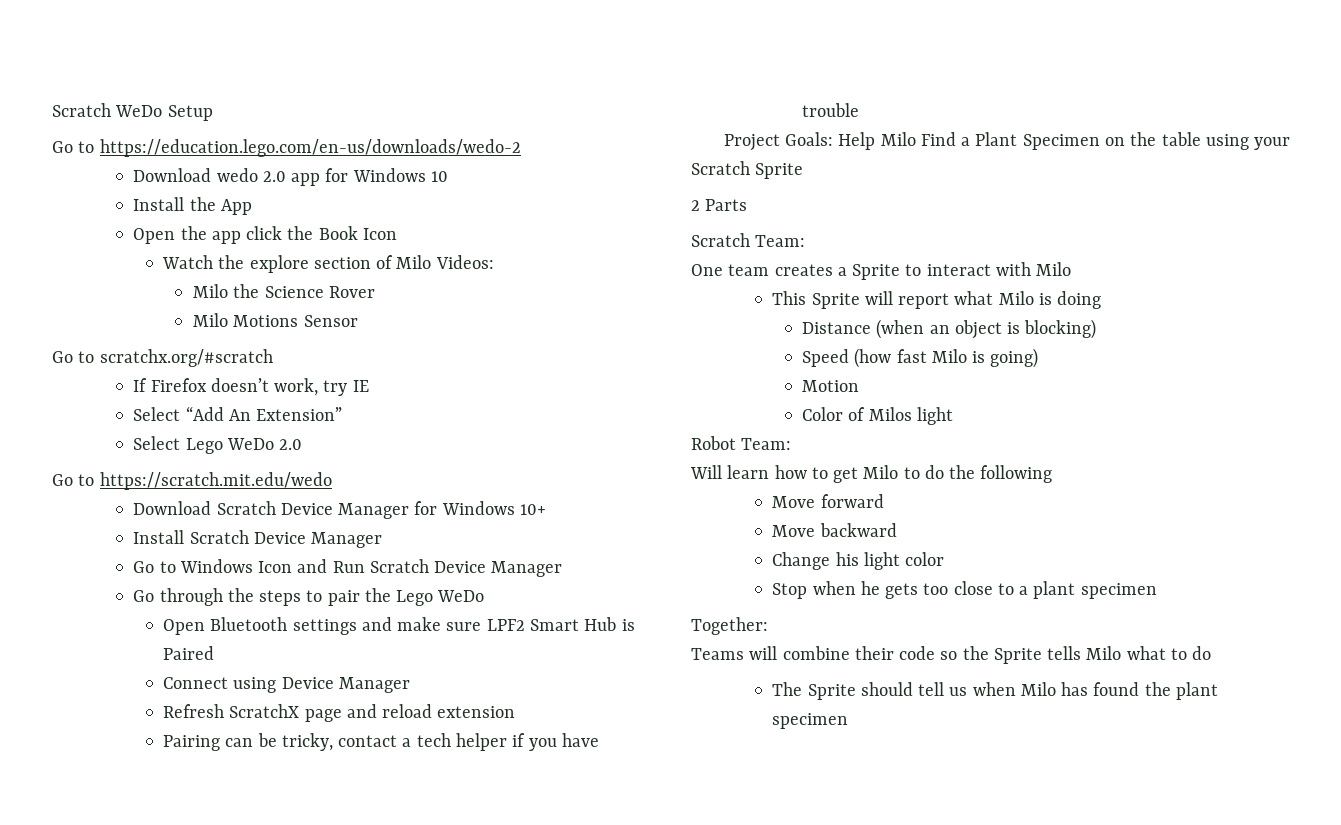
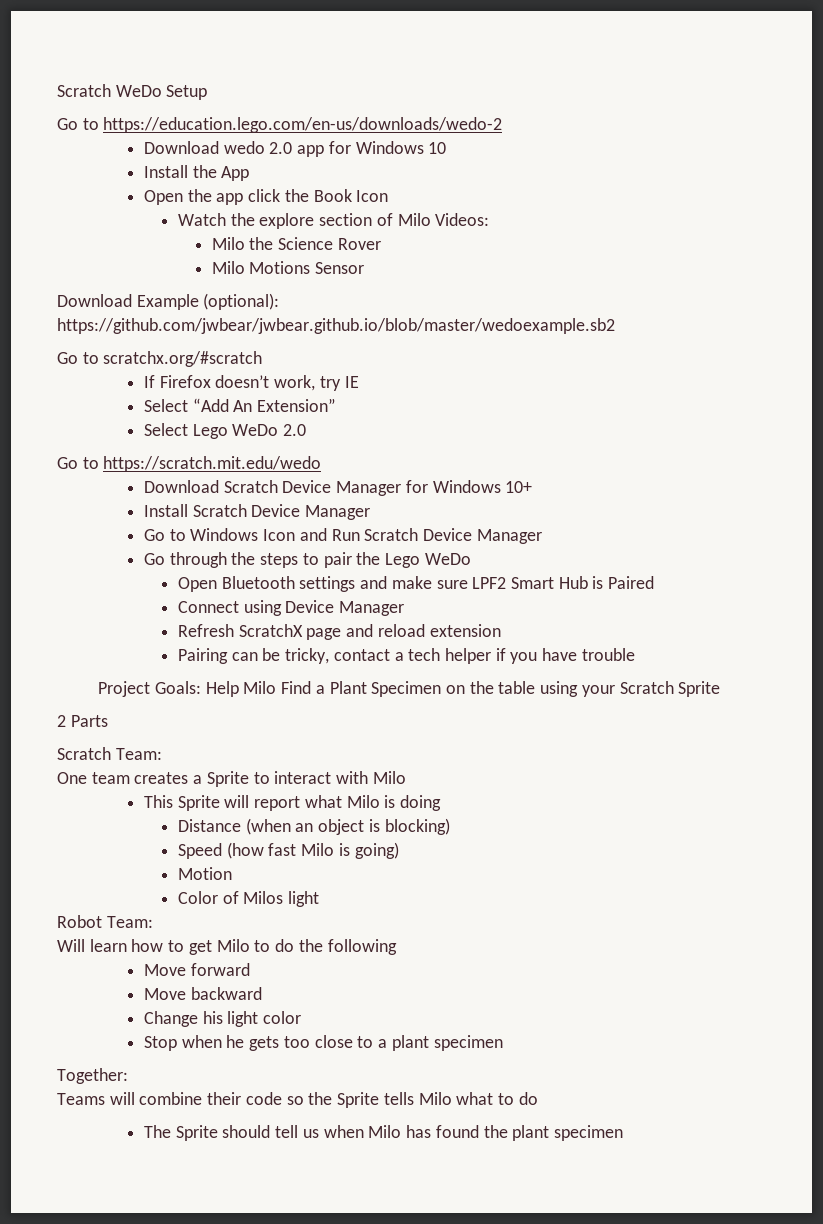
+ Download Example (optional): https://github.com/jwbear/jwbear.github.io/blob/master/wedoexample.sb2

